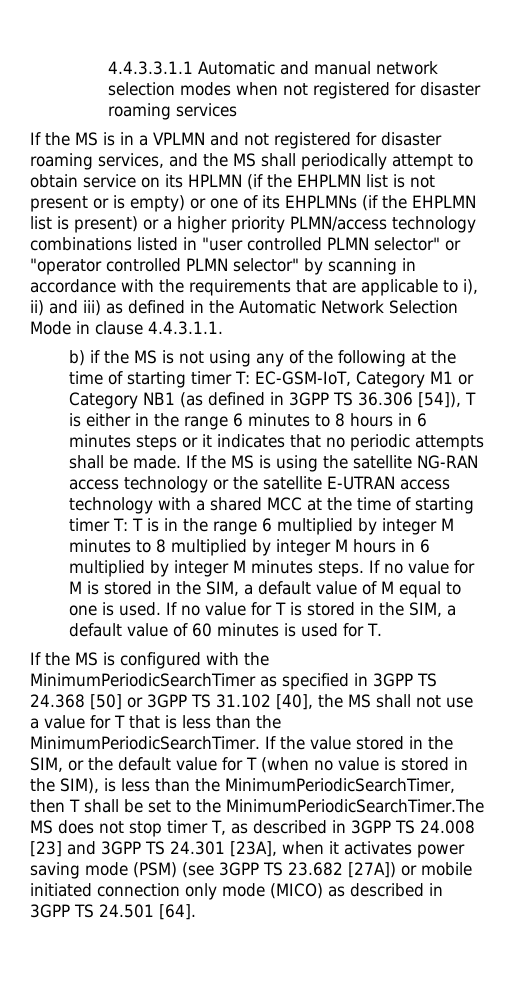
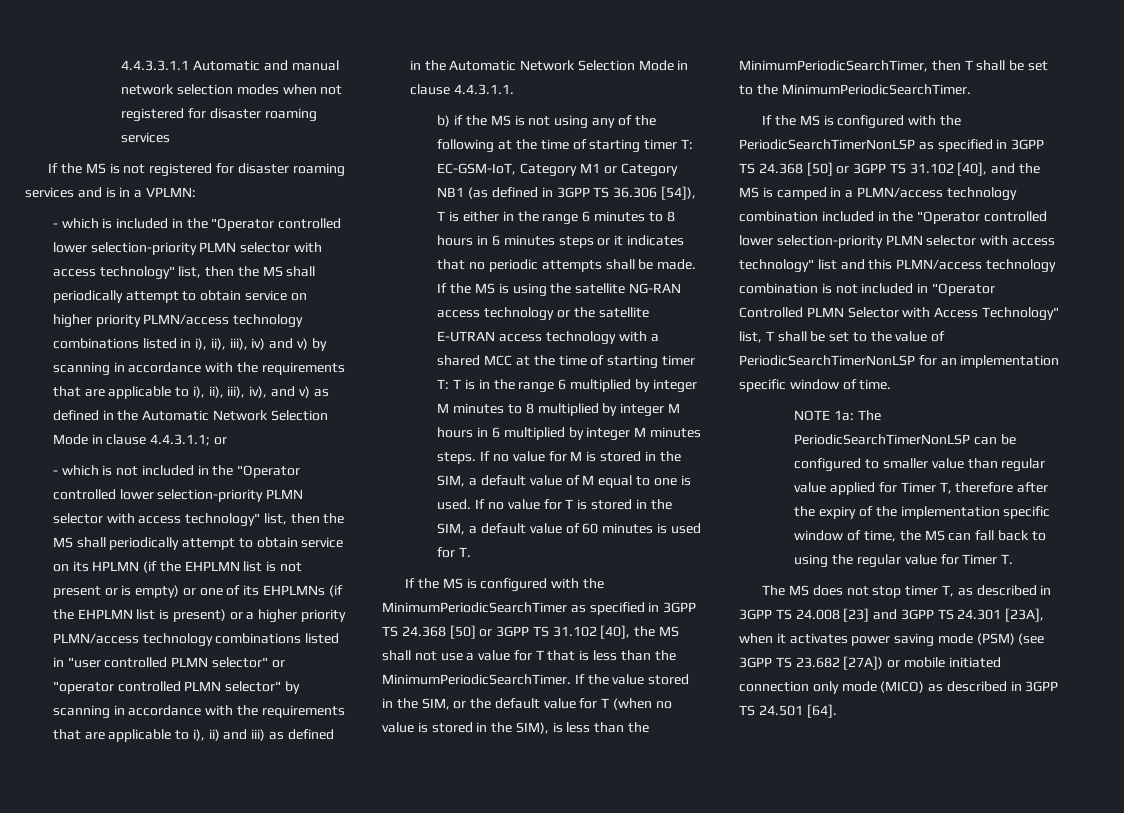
- If the MS is in a VPLMN and not registered for disaster roaming services, and the MS shall periodically attempt to obtain service on its HPLMN (if the EHPLMN list is not present or is empty) or one of its EHPLMNs (if the EHPLMN list is present) or a higher priority PLMN/access technology combinations listed in "user controlled PLMN selector" or "operator controlled PLMN selector" by scanning in accordance with the requirements that are applicable to i), ii) and iii) as defined in the Automatic Network Selection Mode in clause 4.4.3.1.1.
+ If the MS is not registered for disaster roaming services and is in a VPLMN:
+ - which is included in the "Operator controlled lower selection-priority PLMN selector with access technology" list, then the MS shall periodically attempt to obtain service on higher priority PLMN/access technology combinations listed in i), ii), iii), iv) and v) by scanning in accordance with the requirements that are applicable to i), ii), iii), iv), and v) as defined in the Automatic Network Selection Mode in clause 4.4.3.1.1; or
+ - which is not included in the "Operator controlled lower selection-priority PLMN selector with access technology" list, then the MS shall periodically attempt to obtain service on its HPLMN (if the EHPLMN list is not present or is empty) or one of its EHPLMNs (if the EHPLMN list is present) or a higher priority PLMN/access technology combinations listed in "user controlled PLMN selector" or "operator controlled PLMN selector" by scanning in accordance with the requirements that are applicable to i), ii) and iii) as defined in the Automatic Network Selection Mode in clause 4.4.3.1.1.
- If the value stored in the SIM, or the default value for T (when no value is stored in the SIM), is less than the MinimumPeriodicSearchTimer, then T shall be set to the MinimumPeriodicSearchTimer.The MS does not stop timer T, as described in 3GPP TS 24.008 [23] and 3GPP TS 24.301 [23A], when it activates power saving mode (PSM) (see 3GPP TS 23.682 [27A]) or mobile initiated connection only mode (MICO) as described in 3GPP TS 24.501 [64].
+ If the value stored in the SIM, or the default value for T (when no value is stored in the SIM), is less than the MinimumPeriodicSearchTimer, then T shall be set to the MinimumPeriodicSearchTimer.
+ If the MS is configured with the PeriodicSearchTimerNonLSP as specified in 3GPP TS 24.368 [50] or 3GPP TS 31.102 [40], and the MS is camped in a PLMN/access technology combination included in the "Operator controlled lower selection-priority PLMN selector with access technology" list and this PLMN/access technology combination is not included in "Operator Controlled PLMN Selector with Access Technology" list, T shall be set to the value of PeriodicSearchTimerNonLSP for an implementation specific window of time.
+ NOTE 1a: The PeriodicSearchTimerNonLSP can be configured to smaller value than regular value applied for Timer T, therefore after the expiry of the implementation specific window of time, the MS can fall back to using the regular value for Timer T.
+ The MS does not stop timer T, as described in 3GPP TS 24.008 [23] and 3GPP TS 24.301 [23A], when it activates power saving mode (PSM) (see 3GPP TS 23.682 [27A]) or mobile initiated connection only mode (MICO) as described in 3GPP TS 24.501 [64].

